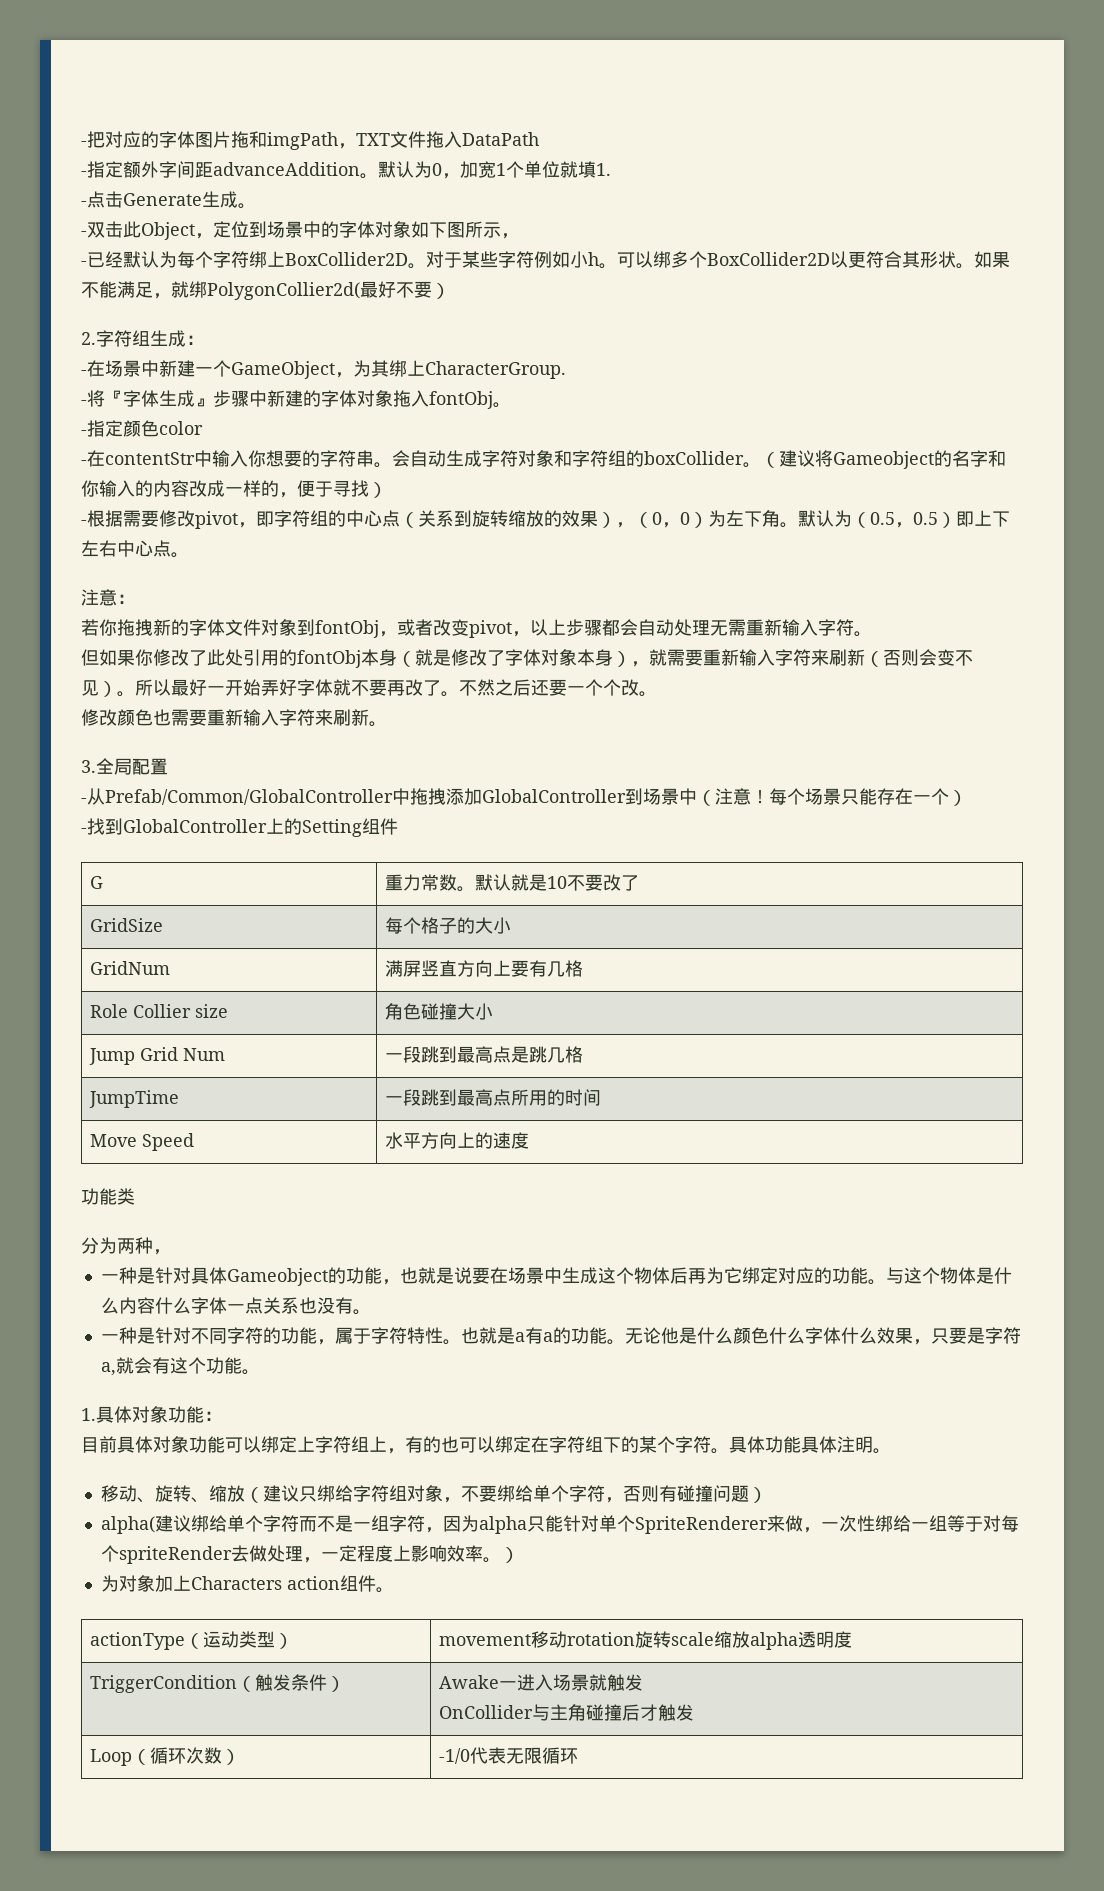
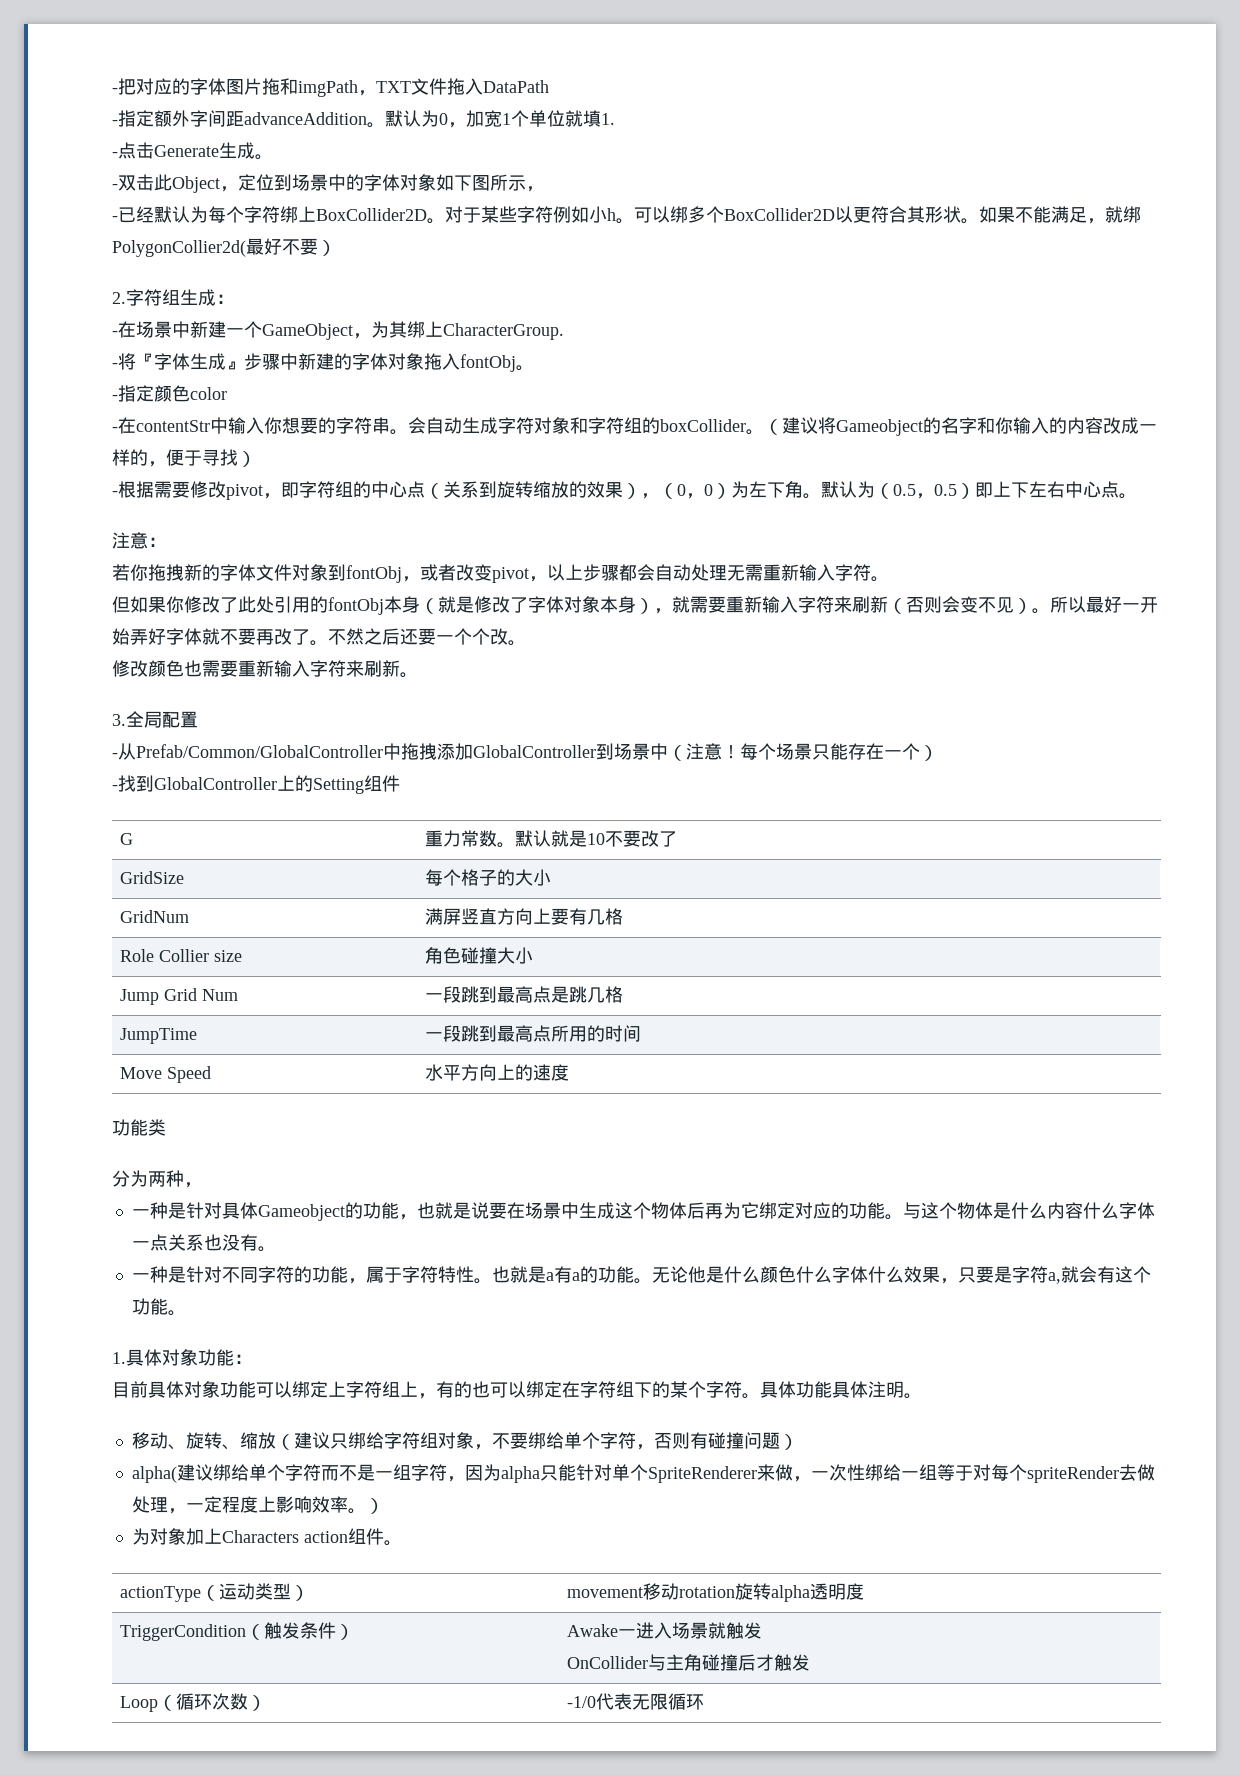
- actionType（运动类型） | movement移动rotation旋转scale缩放alpha透明度
+ actionType（运动类型） | movement移动rotation旋转alpha透明度

